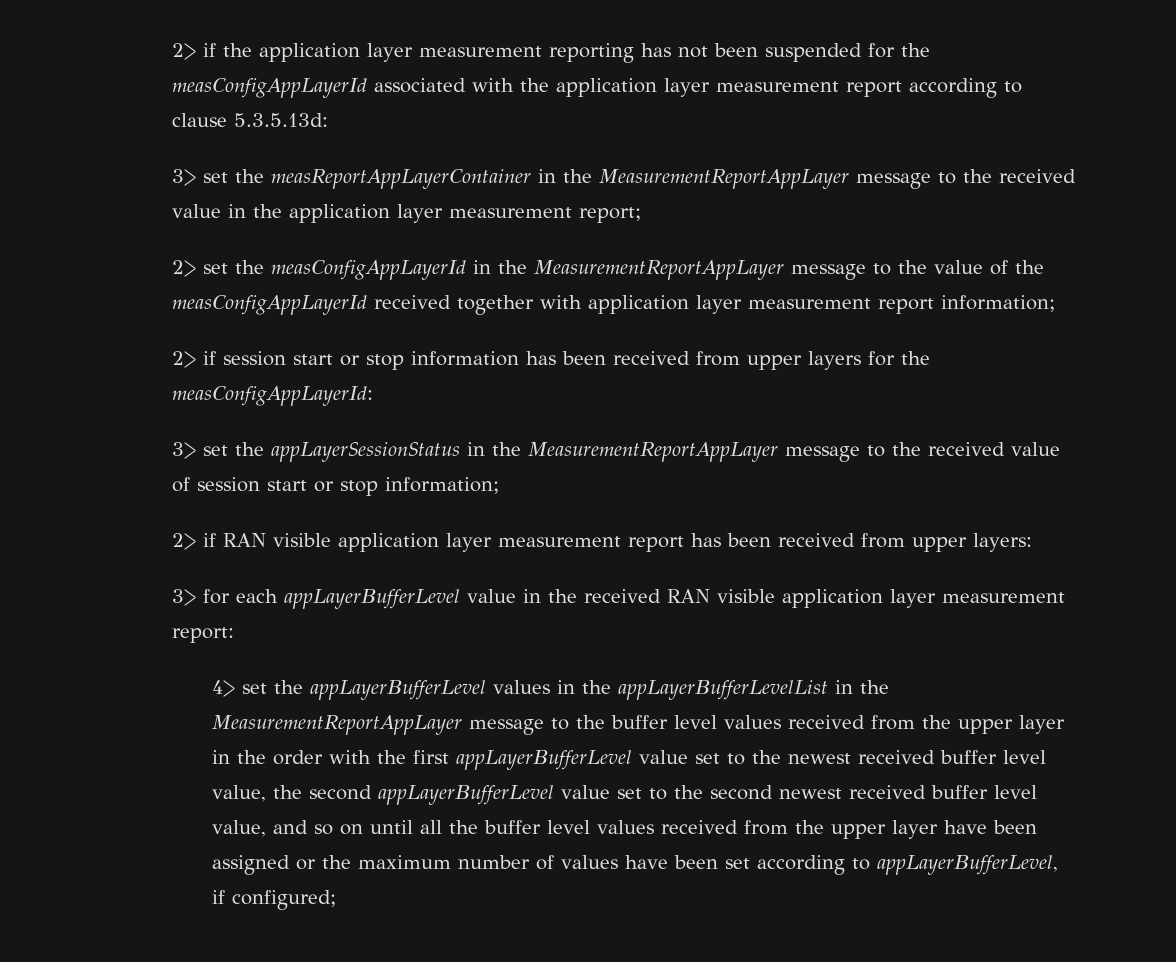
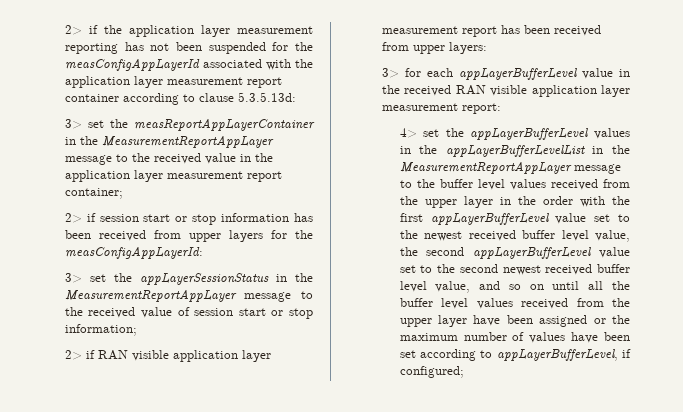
- 2> if the application layer measurement reporting has not been suspended for the measConfigAppLayerId associated with the application layer measurement report according to clause 5.3.5.13d:
+ 2> if the application layer measurement reporting has not been suspended for the measConfigAppLayerId associated with the application layer measurement report container according to clause 5.3.5.13d:
- 3> set the measReportAppLayerContainer in the MeasurementReportAppLayer message to the received value in the application layer measurement report;
- 2> set the measConfigAppLayerId in the MeasurementReportAppLayer message to the value of the measConfigAppLayerId received together with application layer measurement report information;
+ 3> set the measReportAppLayerContainer in the MeasurementReportAppLayer message to the received value in the application layer measurement report container;

